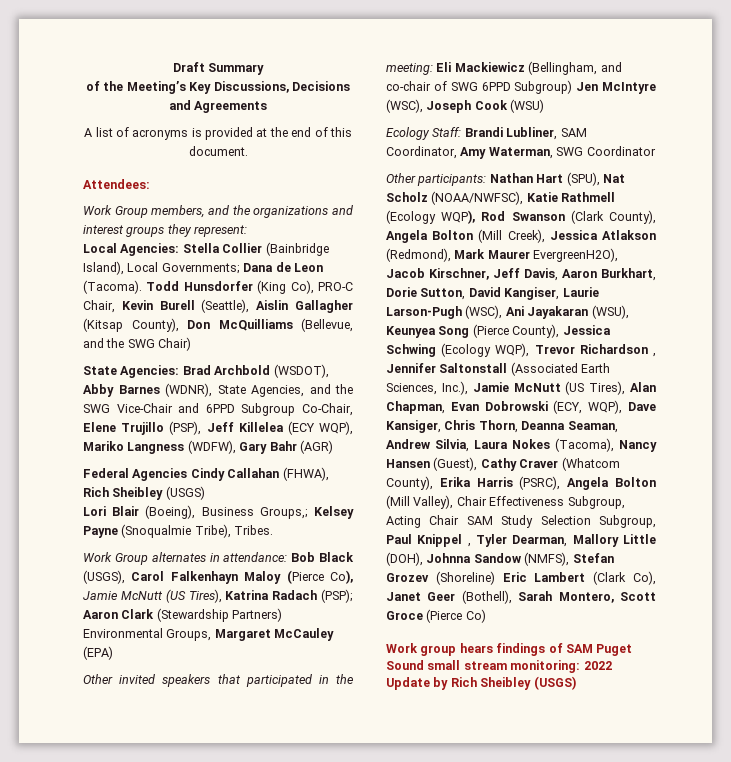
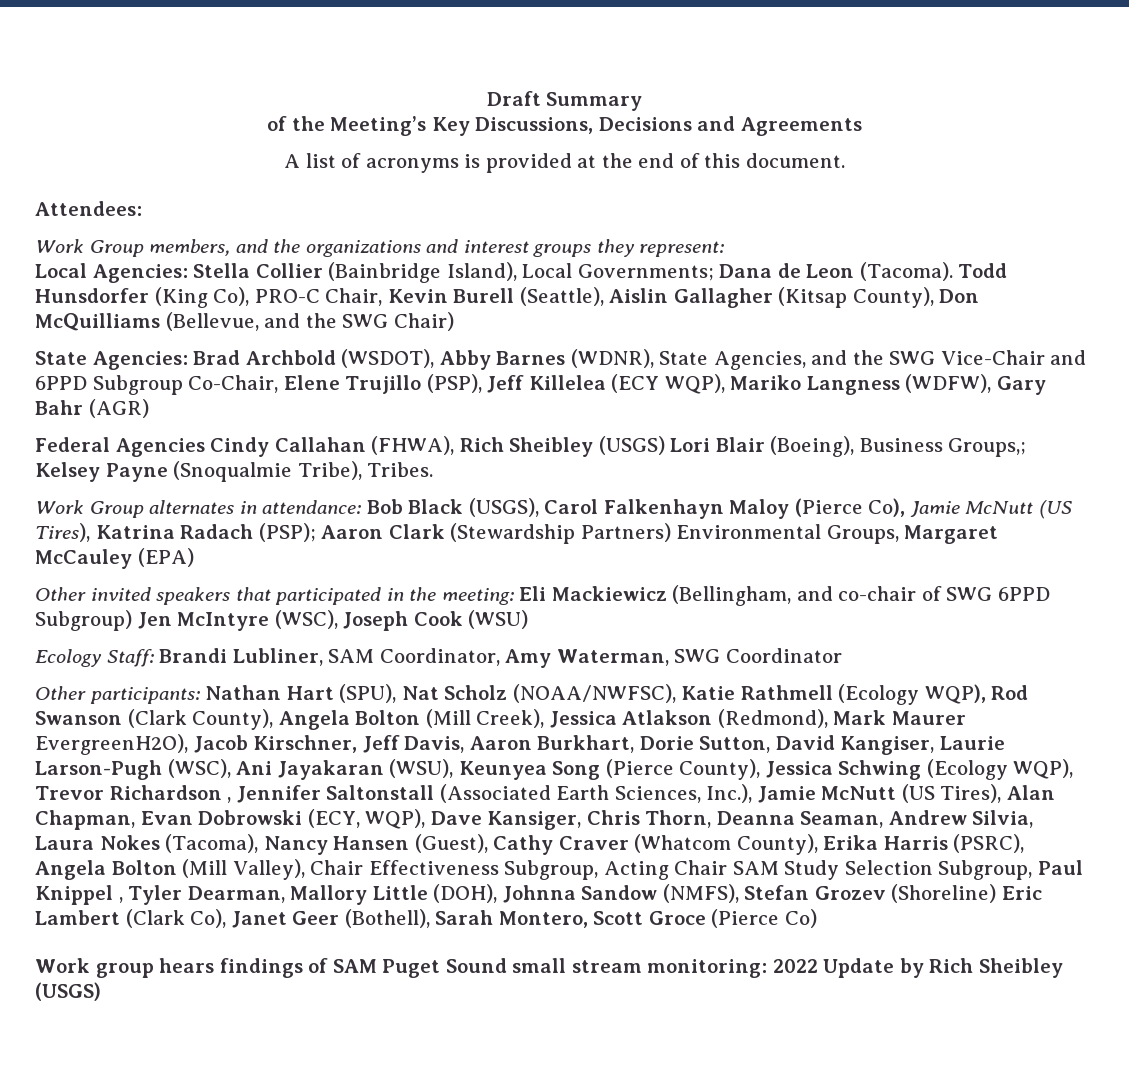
- Federal Agencies Cindy Callahan (FHWA), Rich Sheibley (USGS)
- Lori Blair (Boeing), Business Groups,; Kelsey Payne (Snoqualmie Tribe), Tribes.
+ Federal Agencies Cindy Callahan (FHWA), Rich Sheibley (USGS) Lori Blair (Boeing), Business Groups,; Kelsey Payne (Snoqualmie Tribe), Tribes.

